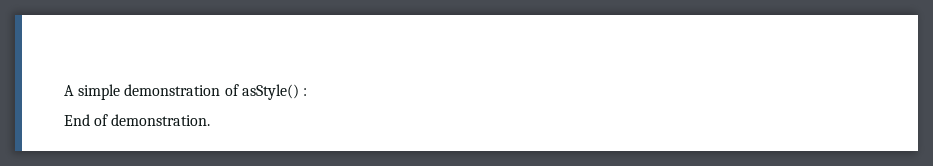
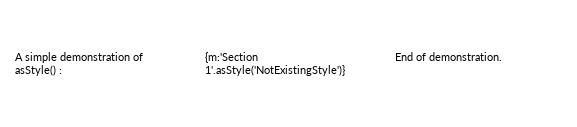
+ {m:'Section 1'.asStyle('NotExistingStyle')}

